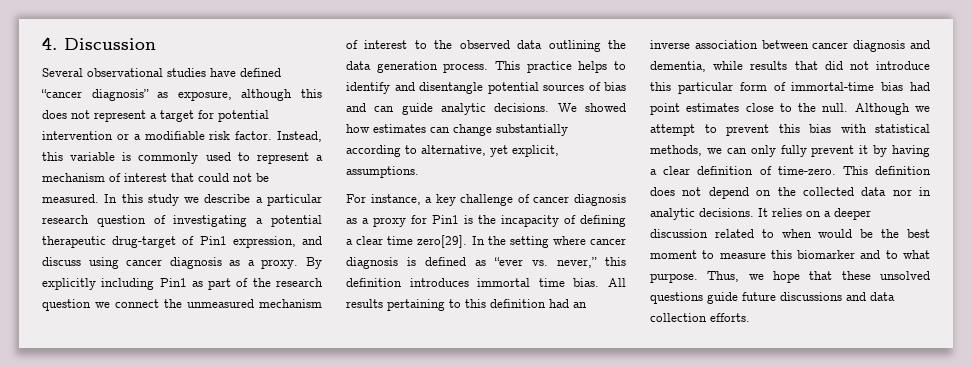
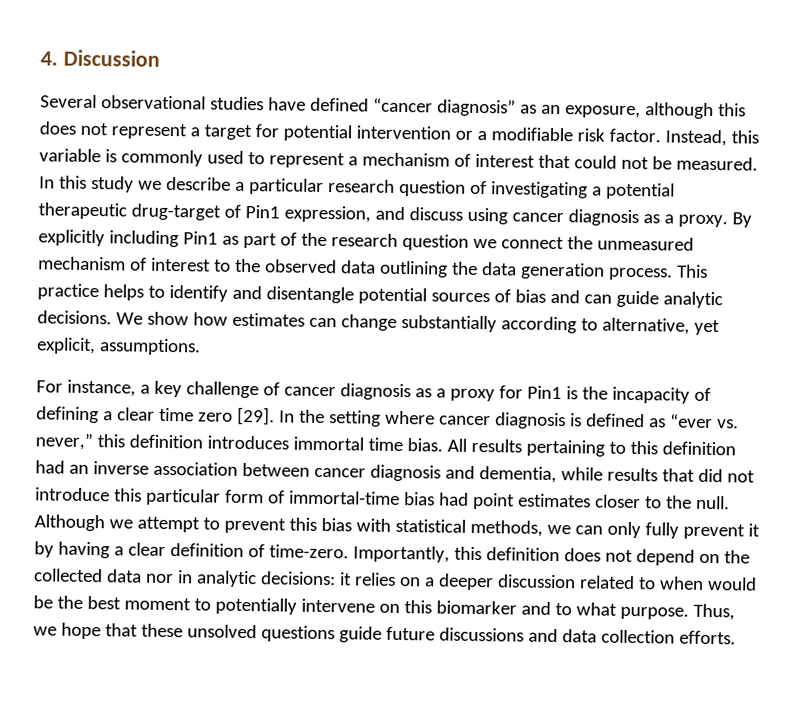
- Several observational studies have defined “cancer diagnosis” as exposure, although this does not represent a target for potential intervention or a modifiable risk factor.
+ Several observational studies have defined “cancer diagnosis” as an exposure, although this does not represent a target for potential intervention or a modifiable risk factor.
- We showed how estimates can change substantially according to alternative, yet explicit, assumptions.
+ We show how estimates can change substantially according to alternative, yet explicit, assumptions.
- For instance, a key challenge of cancer diagnosis as a proxy for Pin1 is the incapacity of defining a clear time zero[29].
+ For instance, a key challenge of cancer diagnosis as a proxy for Pin1 is the incapacity of defining a clear time zero [29].
- All results pertaining to this definition had an inverse association between cancer diagnosis and dementia, while results that did not introduce this particular form of immortal-time bias had point estimates close to the null.
+ All results pertaining to this definition had an inverse association between cancer diagnosis and dementia, while results that did not introduce this particular form of immortal-time bias had point estimates closer to the null.
- This definition does not depend on the collected data nor in analytic decisions. It relies on a deeper discussion related to when would be the best moment to measure this biomarker and to what purpose.
+ Importantly, this definition does not depend on the collected data nor in analytic decisions: it relies on a deeper discussion related to when would be the best moment to potentially intervene on this biomarker and to what purpose.

